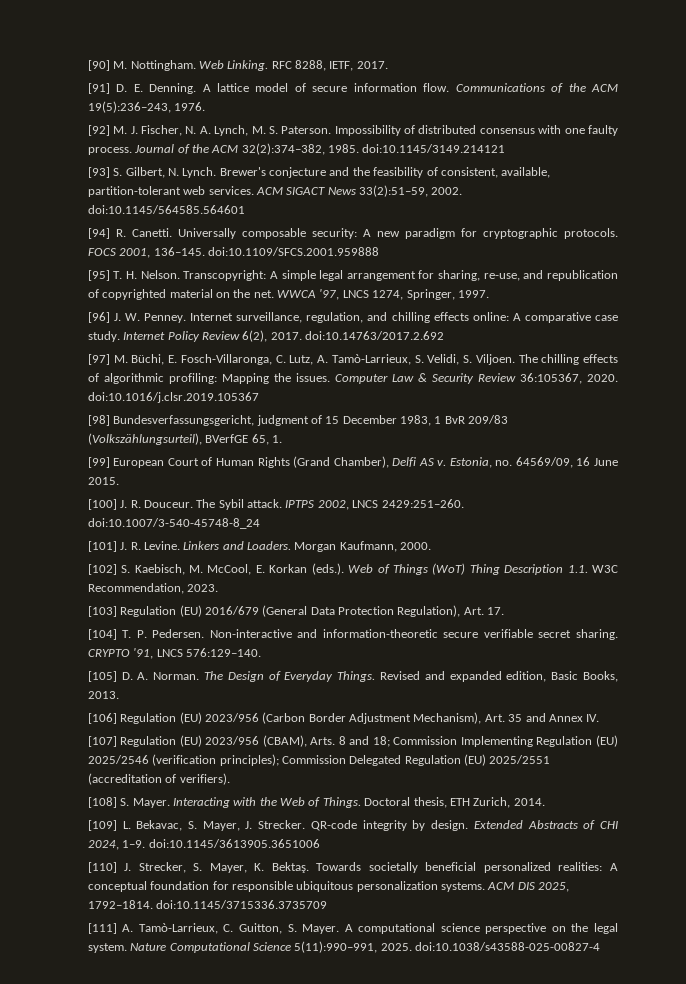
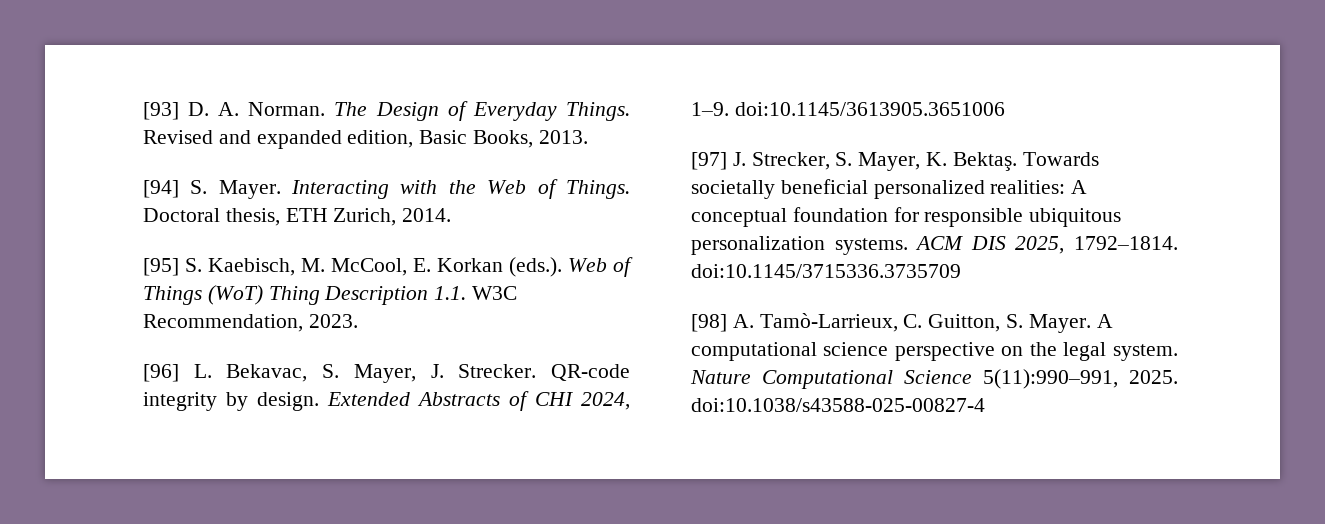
- [90] M. Nottingham. Web Linking. RFC 8288, IETF, 2017.
- [91] D. E. Denning. A lattice model of secure information flow. Communications of the ACM 19(5):236–243, 1976.
- [92] M. J. Fischer, N. A. Lynch, M. S. Paterson. Impossibility of distributed consensus with one faulty process. Journal of the ACM 32(2):374–382, 1985. doi:10.1145/3149.214121
- [93] S. Gilbert, N. Lynch. Brewer's conjecture and the feasibility of consistent, available, partition-tolerant web services. ACM SIGACT News 33(2):51–59, 2002. doi:10.1145/564585.564601
- [94] R. Canetti. Universally composable security: A new paradigm for cryptographic protocols. FOCS 2001, 136–145. doi:10.1109/SFCS.2001.959888
- [95] T. H. Nelson. Transcopyright: A simple legal arrangement for sharing, re-use, and republication of copyrighted material on the net. WWCA '97, LNCS 1274, Springer, 1997.
- [96] J. W. Penney. Internet surveillance, regulation, and chilling effects online: A comparative case study. Internet Policy Review 6(2), 2017. doi:10.14763/2017.2.692
- [97] M. Büchi, E. Fosch-Villaronga, C. Lutz, A. Tamò-Larrieux, S. Velidi, S. Viljoen. The chilling effects of algorithmic profiling: Mapping the issues. Computer Law & Security Review 36:105367, 2020. doi:10.1016/j.clsr.2019.105367
- [98] Bundesverfassungsgericht, judgment of 15 December 1983, 1 BvR 209/83 (Volkszählungsurteil), BVerfGE 65, 1.
- [99] European Court of Human Rights (Grand Chamber), Delfi AS v. Estonia, no. 64569/09, 16 June 2015.
- [100] J. R. Douceur. The Sybil attack. IPTPS 2002, LNCS 2429:251–260. doi:10.1007/3-540-45748-8_24
- [101] J. R. Levine. Linkers and Loaders. Morgan Kaufmann, 2000.
- [102] S. Kaebisch, M. McCool, E. Korkan (eds.). Web of Things (WoT) Thing Description 1.1. W3C Recommendation, 2023.
+ [93] D. A. Norman. The Design of Everyday Things. Revised and expanded edition, Basic Books, 2013.
+ [94] S. Mayer. Interacting with the Web of Things. Doctoral thesis, ETH Zurich, 2014.
+ [95] S. Kaebisch, M. McCool, E. Korkan (eds.). Web of Things (WoT) Thing Description 1.1. W3C Recommendation, 2023.
- [103] Regulation (EU) 2016/679 (General Data Protection Regulation), Art. 17.
- [104] T. P. Pedersen. Non-interactive and information-theoretic secure verifiable secret sharing. CRYPTO '91, LNCS 576:129–140.
- [105] D. A. Norman. The Design of Everyday Things. Revised and expanded edition, Basic Books, 2013.
- [106] Regulation (EU) 2023/956 (Carbon Border Adjustment Mechanism), Art. 35 and Annex IV.
- [107] Regulation (EU) 2023/956 (CBAM), Arts. 8 and 18; Commission Implementing Regulation (EU) 2025/2546 (verification principles); Commission Delegated Regulation (EU) 2025/2551 (accreditation of verifiers).
- [108] S. Mayer. Interacting with the Web of Things. Doctoral thesis, ETH Zurich, 2014.
- [109] L. Bekavac, S. Mayer, J. Strecker.
+ [96] L. Bekavac, S. Mayer, J. Strecker.
- [110] J. Strecker, S. Mayer, K. Bektaş.
+ [97] J. Strecker, S. Mayer, K. Bektaş.
- [111] A. Tamò-Larrieux, C. Guitton, S. Mayer.
+ [98] A. Tamò-Larrieux, C. Guitton, S. Mayer.

